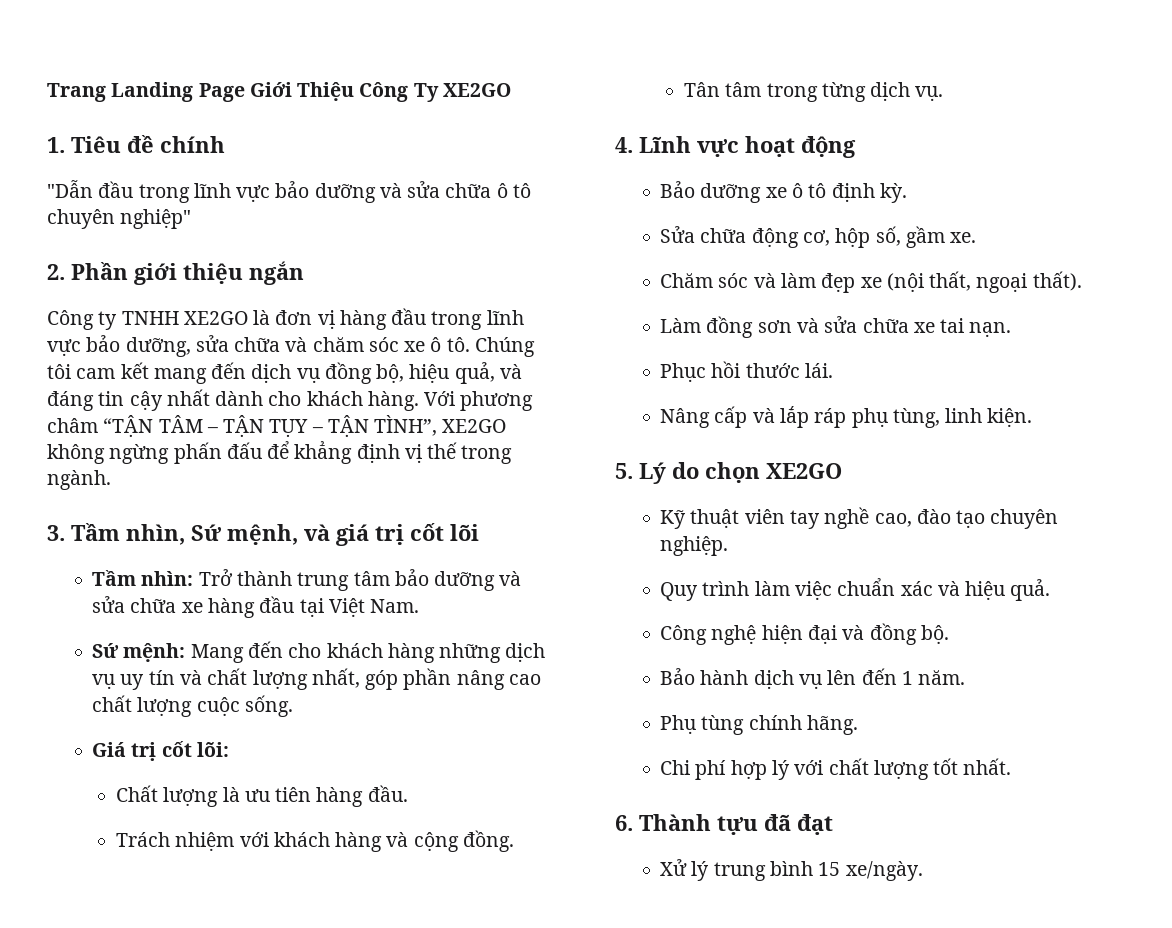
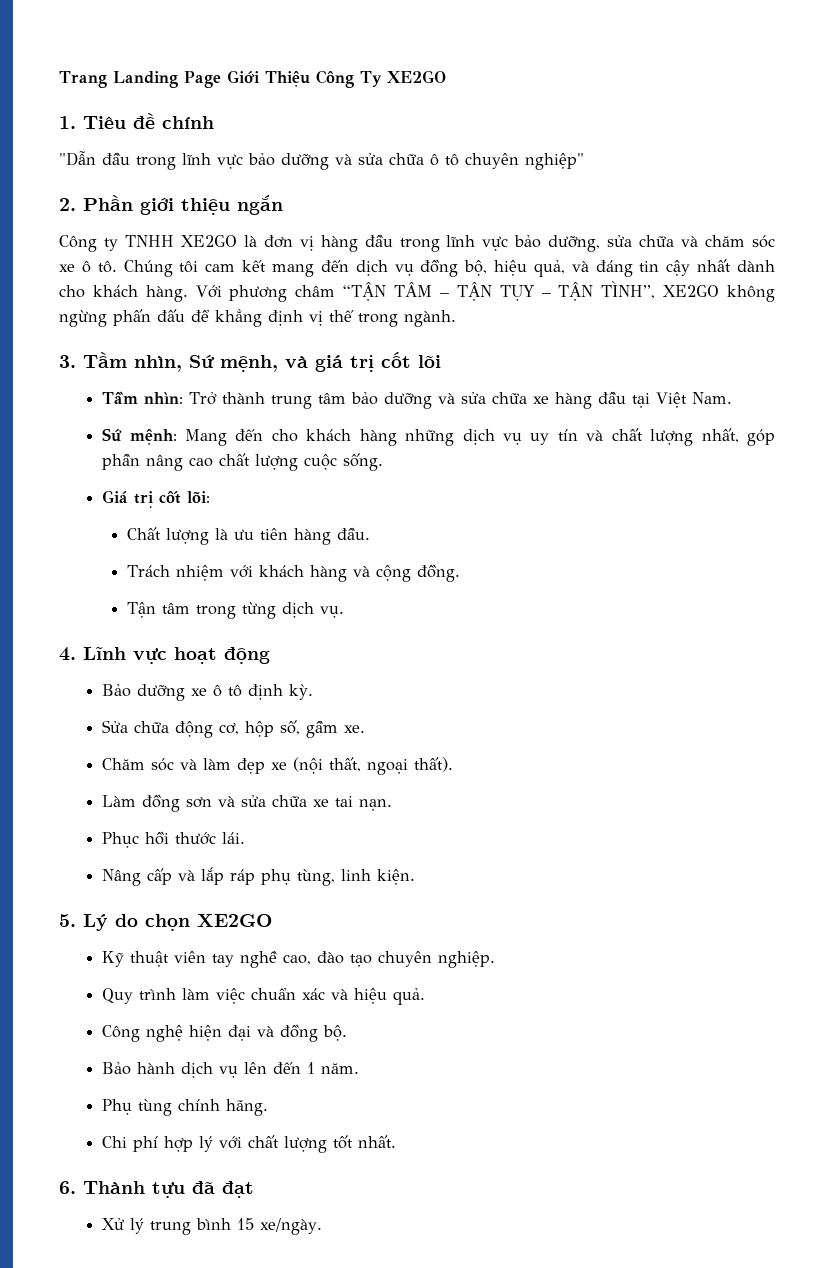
- Tân tâm trong từng dịch vụ.
+ Tận tâm trong từng dịch vụ.

